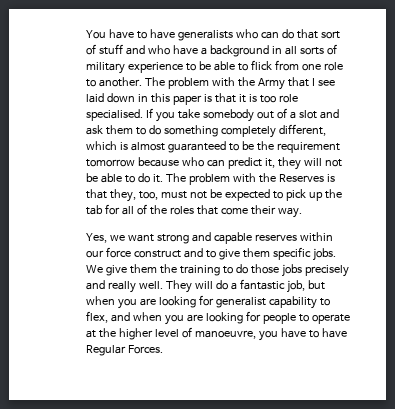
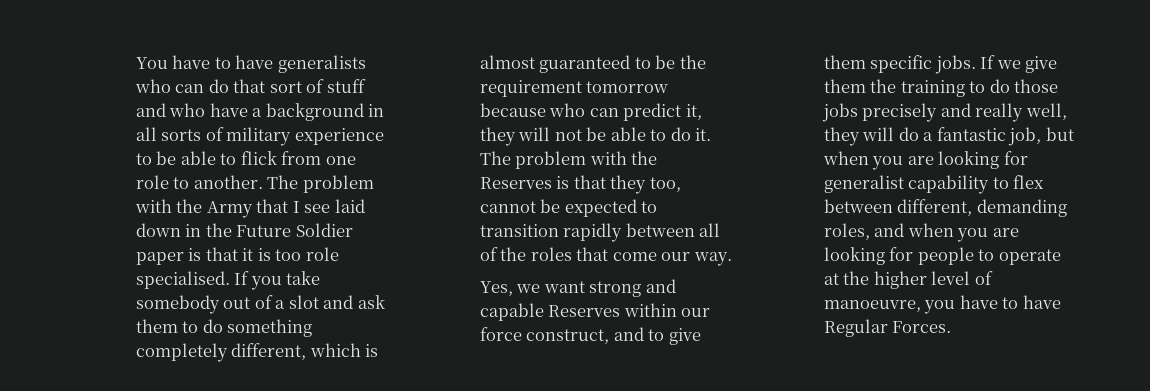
- The problem with the Army that I see laid down in this paper is that it is too role specialised.
+ The problem with the Army that I see laid down in the Future Soldier paper is that it is too role specialised.
- The problem with the Reserves is that they, too, must not be expected to pick up the tab for all of the roles that come their way.
+ The problem with the Reserves is that they too, cannot be expected to transition rapidly between all of the roles that come our way.
- Yes, we want strong and capable reserves within our force construct and to give them specific jobs.
+ Yes, we want strong and capable Reserves within our force construct, and to give them specific jobs.
- We give them the training to do those jobs precisely and really well. They will do a fantastic job, but when you are looking for generalist capability to flex, and when you are looking for people to operate at the higher level of manoeuvre, you have to have Regular Forces.
+ If we give them the training to do those jobs precisely and really well, they will do a fantastic job, but when you are looking for generalist capability to flex between different, demanding roles, and when you are looking for people to operate at the higher level of manoeuvre, you have to have Regular Forces.

